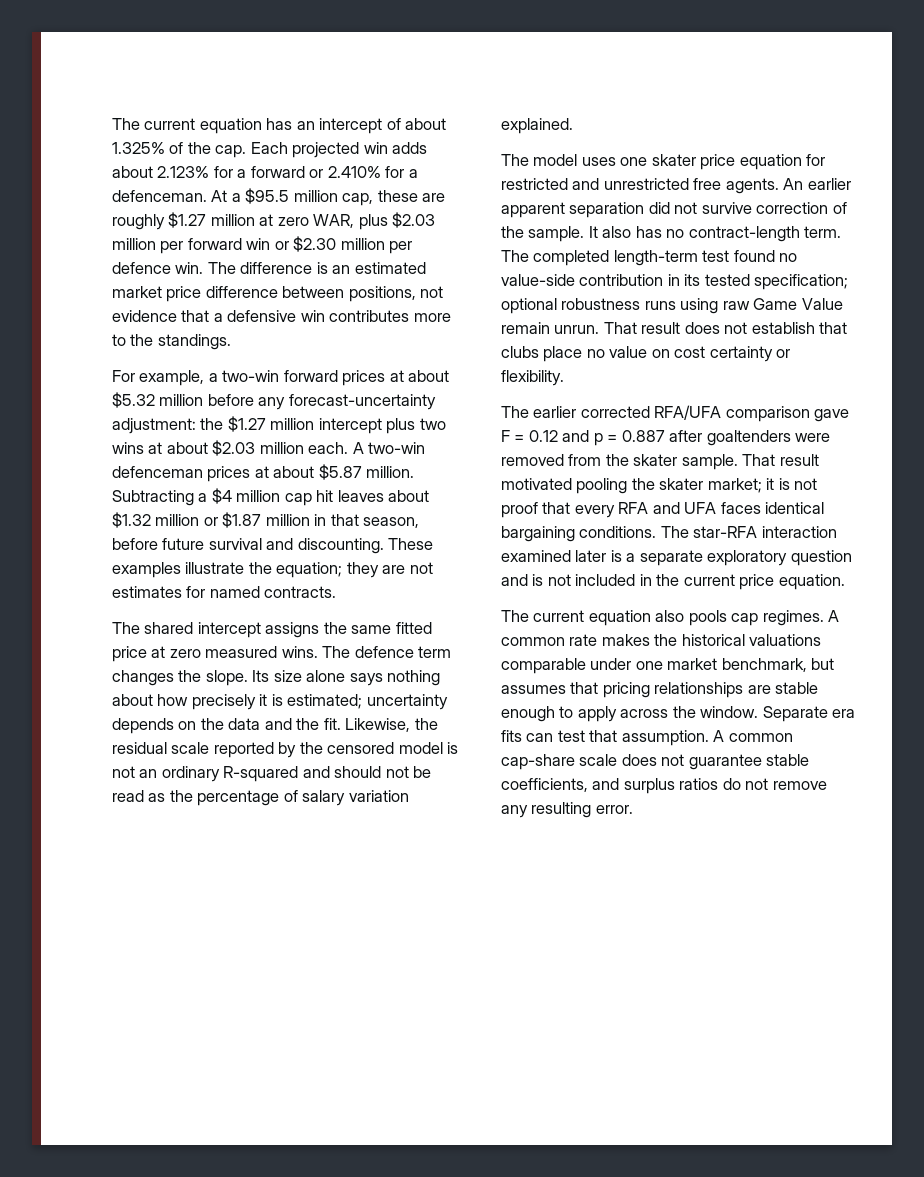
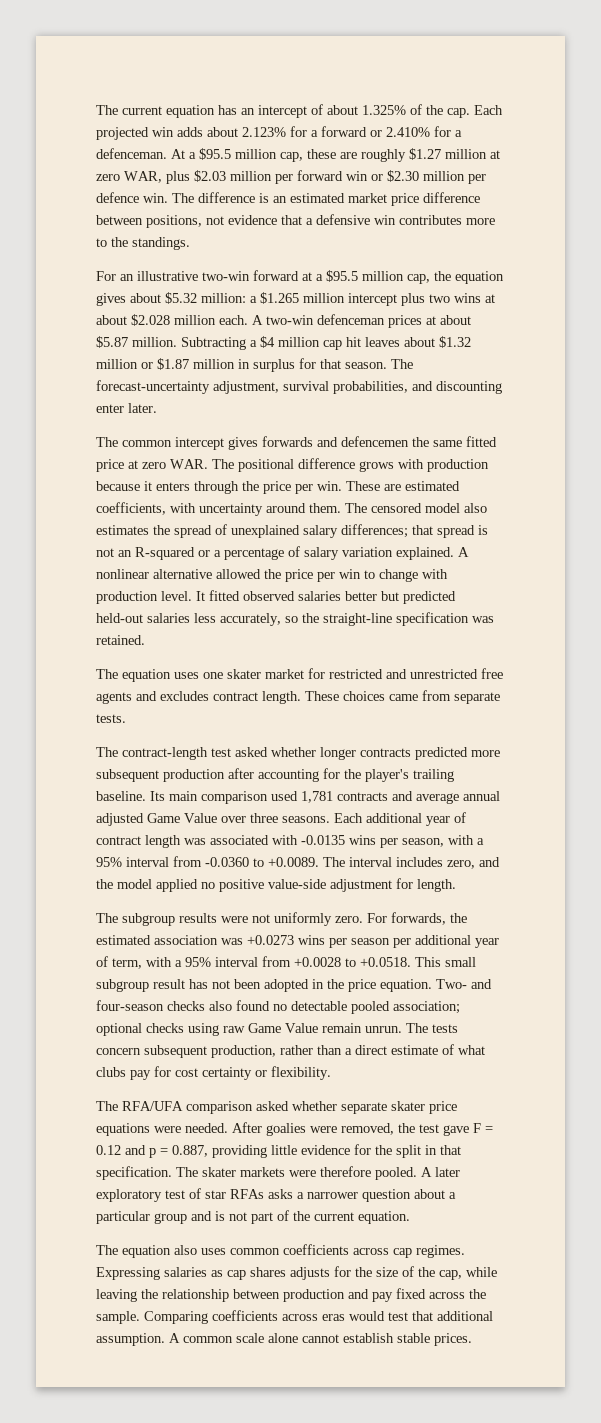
- For example, a two-win forward prices at about $5.32 million before any forecast-uncertainty adjustment: the $1.27 million intercept plus two wins at about $2.03 million each.
+ For an illustrative two-win forward at a $95.5 million cap, the equation gives about $5.32 million: a $1.265 million intercept plus two wins at about $2.028 million each.
- Subtracting a $4 million cap hit leaves about $1.32 million or $1.87 million in that season, before future survival and discounting. These examples illustrate the equation; they are not estimates for named contracts.
- The shared intercept assigns the same fitted price at zero measured wins. The defence term changes the slope. Its size alone says nothing about how precisely it is estimated; uncertainty depends on the data and the fit. Likewise, the residual scale reported by the censored model is not an ordinary R-squared and should not be read as the percentage of salary variation explained.
- The model uses one skater price equation for restricted and unrestricted free agents. An earlier apparent separation did not survive correction of the sample. It also has no contract-length term. The completed length-term test found no value-side contribution in its tested specification; optional robustness runs using raw Game Value remain unrun.
+ Subtracting a $4 million cap hit leaves about $1.32 million or $1.87 million in surplus for that season. The forecast-uncertainty adjustment, survival probabilities, and discounting enter later.
+ The common intercept gives forwards and defencemen the same fitted price at zero WAR. The positional difference grows with production because it enters through the price per win. These are estimated coefficients, with uncertainty around them. The censored model also estimates the spread of unexplained salary differences; that spread is not an R-squared or a percentage of salary variation explained. A nonlinear alternative allowed the price per win to change with production level. It fitted observed salaries better but predicted held-out salaries less accurately, so the straight-line specification was retained.
+ The equation uses one skater market for restricted and unrestricted free agents and excludes contract length. These choices came from separate tests.
+ The contract-length test asked whether longer contracts predicted more subsequent production after accounting for the player's trailing baseline. Its main comparison used 1,781 contracts and average annual adjusted Game Value over three seasons. Each additional year of contract length was associated with -0.0135 wins per season, with a 95% interval from -0.0360 to +0.0089. The interval includes zero, and the model applied no positive value-side adjustment for length.
+ The subgroup results were not uniformly zero. For forwards, the estimated association was +0.0273 wins per season per additional year of term, with a 95% interval from +0.0028 to +0.0518. This small subgroup result has not been adopted in the price equation. Two- and four-season checks also found no detectable pooled association; optional checks using raw Game Value remain unrun.
- That result does not establish that clubs place no value on cost certainty or flexibility.
+ The tests concern subsequent production, rather than a direct estimate of what clubs pay for cost certainty or flexibility.
- The earlier corrected RFA/UFA comparison gave F = 0.12 and p = 0.887 after goaltenders were removed from the skater sample. That result motivated pooling the skater market; it is not proof that every RFA and UFA faces identical bargaining conditions. The star-RFA interaction examined later is a separate exploratory question and is not included in the current price equation.
+ The RFA/UFA comparison asked whether separate skater price equations were needed. After goalies were removed, the test gave F = 0.12 and p = 0.887, providing little evidence for the split in that specification. The skater markets were therefore pooled. A later exploratory test of star RFAs asks a narrower question about a particular group and is not part of the current equation.
- The current equation also pools cap regimes. A common rate makes the historical valuations comparable under one market benchmark, but assumes that pricing relationships are stable enough to apply across the window. Separate era fits can test that assumption.
+ The equation also uses common coefficients across cap regimes. Expressing salaries as cap shares adjusts for the size of the cap, while leaving the relationship between production and pay fixed across the sample. Comparing coefficients across eras would test that additional assumption.
- A common cap-share scale does not guarantee stable coefficients, and surplus ratios do not remove any resulting error.
+ A common scale alone cannot establish stable prices.

